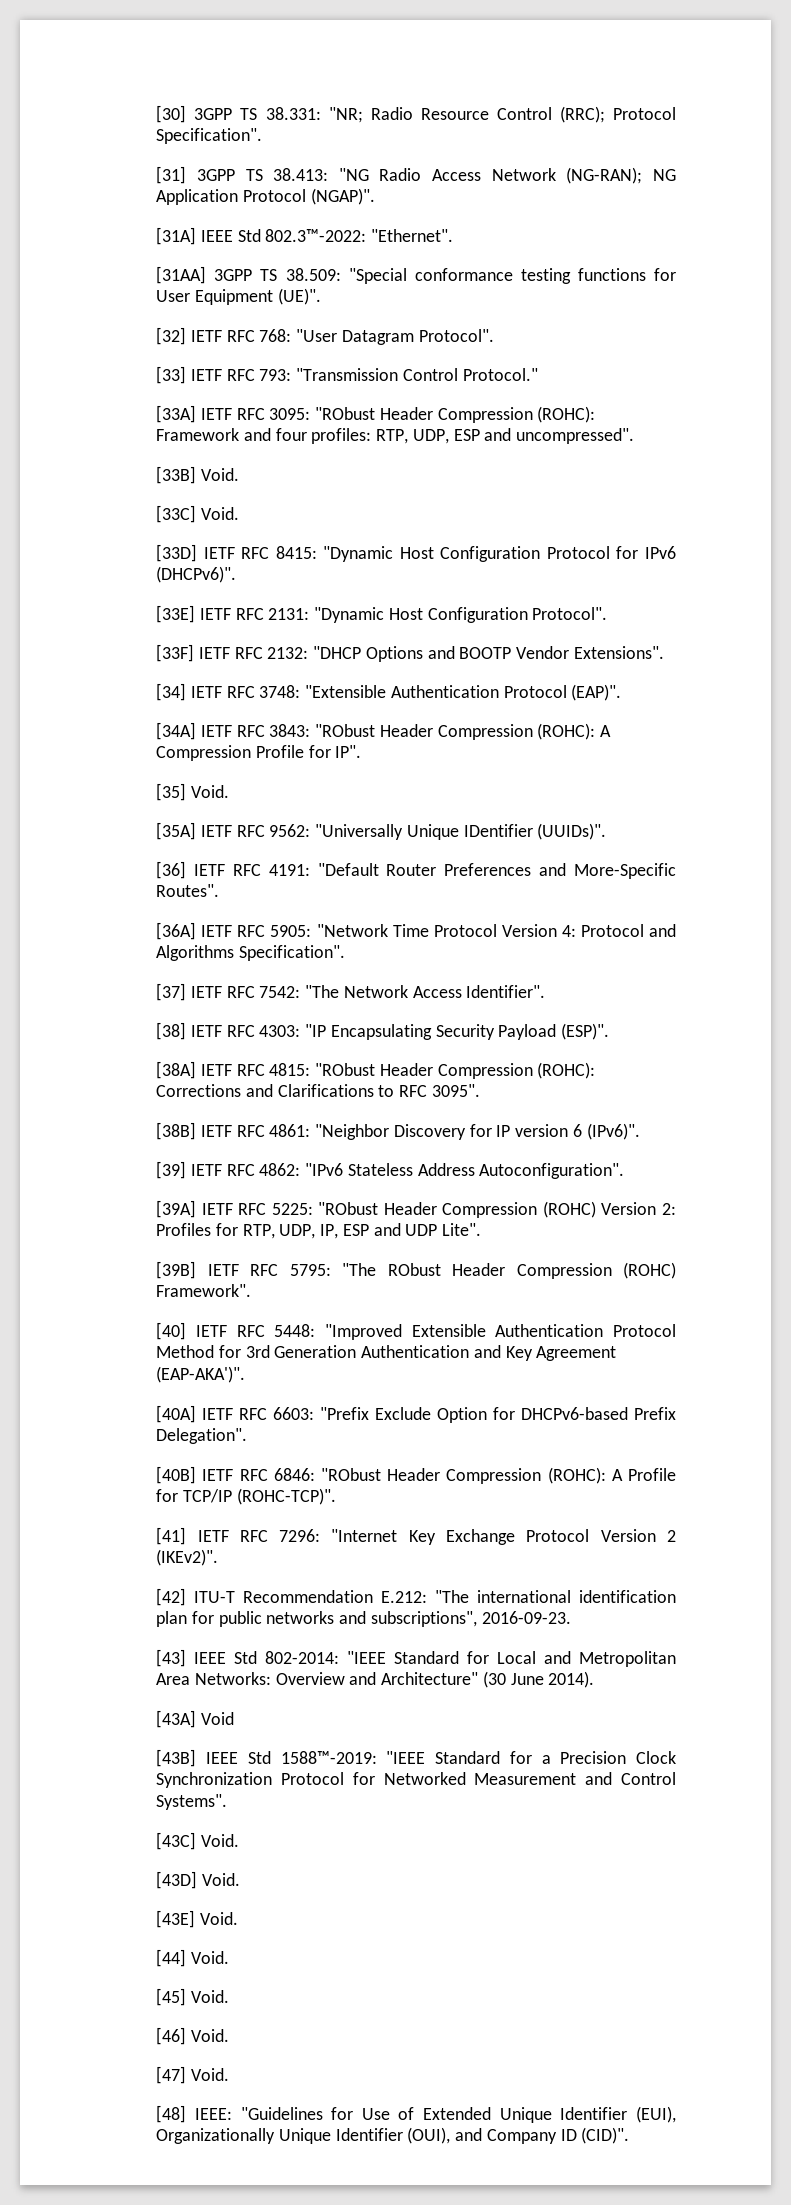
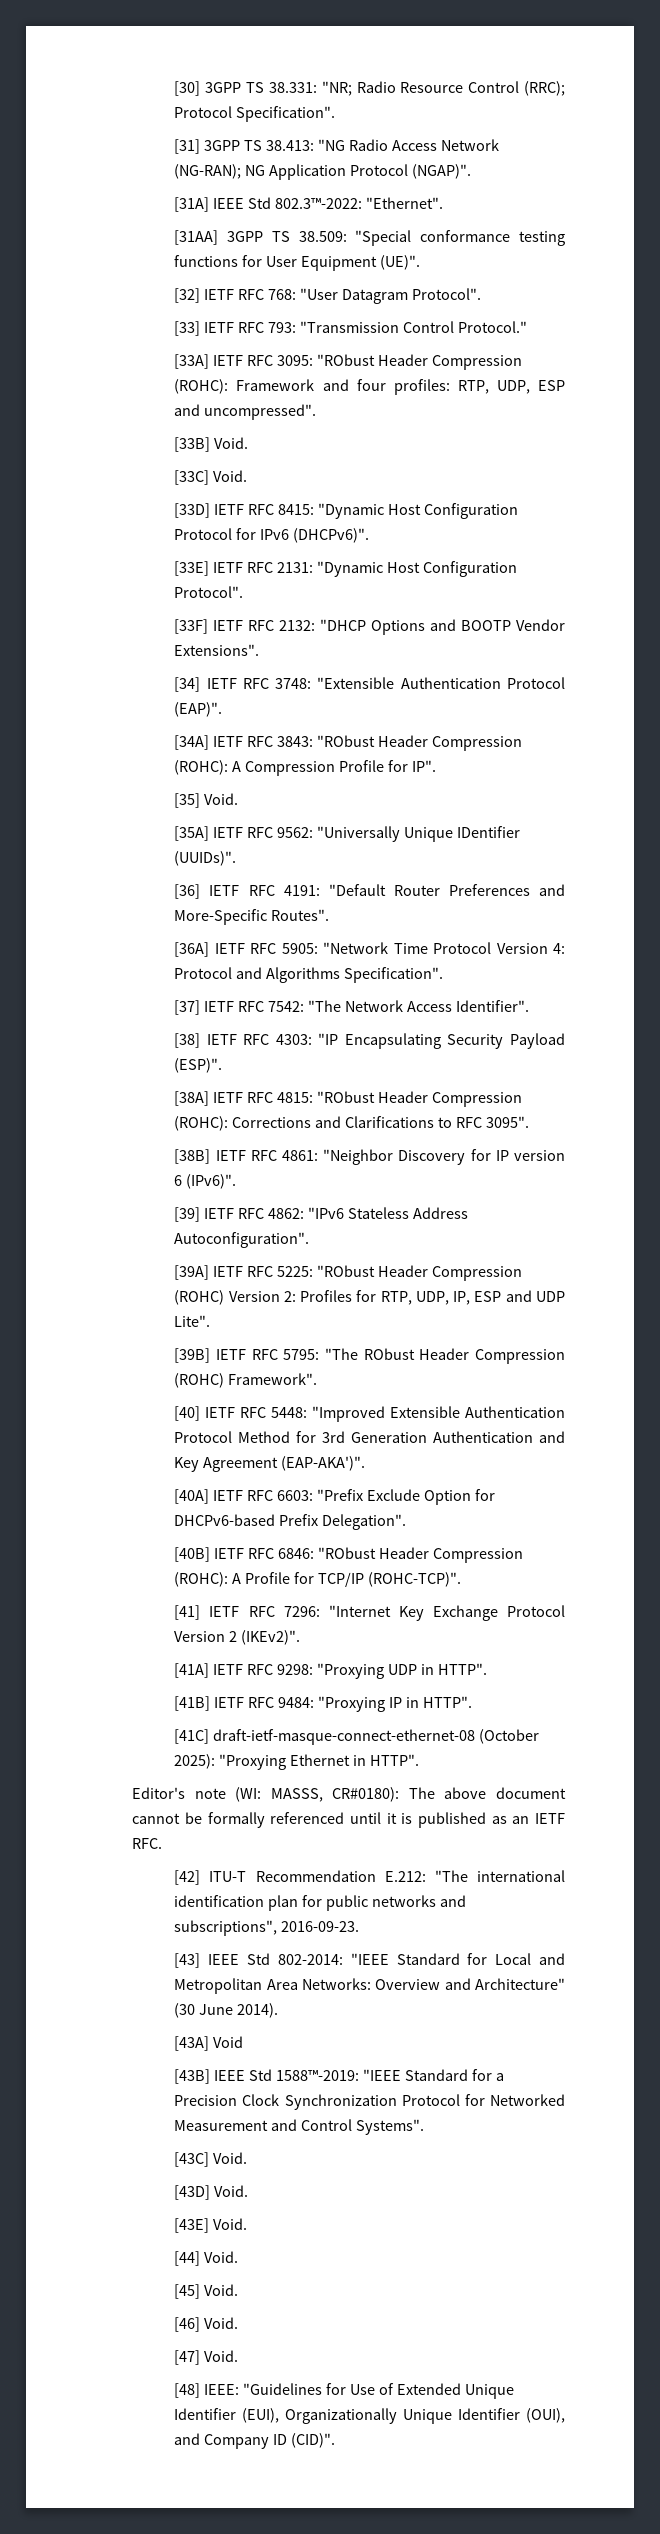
+ [41A] IETF RFC 9298: "Proxying UDP in HTTP".
+ [41B] IETF RFC 9484: "Proxying IP in HTTP".
+ [41C] draft-ietf-masque-connect-ethernet-08 (October 2025): "Proxying Ethernet in HTTP".
+ Editor's note (WI: MASSS, CR#0180): The above document cannot be formally referenced until it is published as an IETF RFC.

